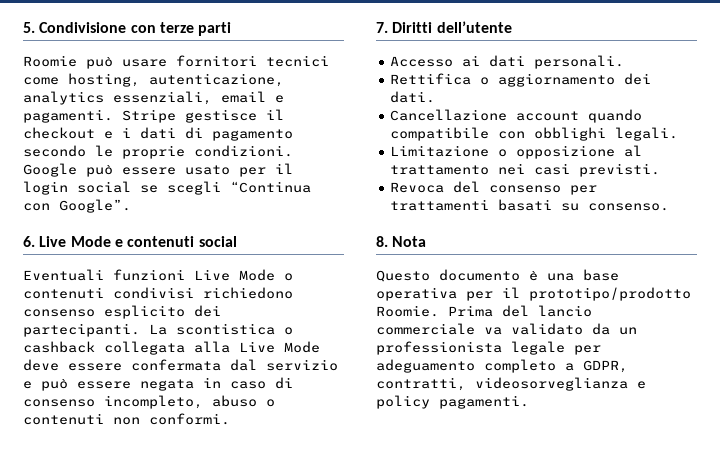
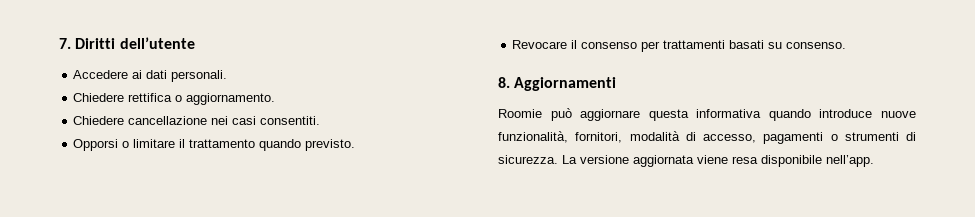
- 5. Condivisione con terze parti
- Roomie può usare fornitori tecnici come hosting, autenticazione, analytics essenziali, email e pagamenti. Stripe gestisce il checkout e i dati di pagamento secondo le proprie condizioni. Google può essere usato per il login social se scegli “Continua con Google”.
- 6. Live Mode e contenuti social
- Eventuali funzioni Live Mode o contenuti condivisi richiedono consenso esplicito dei partecipanti. La scontistica o cashback collegata alla Live Mode deve essere confermata dal servizio e può essere negata in caso di consenso incompleto, abuso o contenuti non conformi.
- Accesso ai dati personali.
+ Accedere ai dati personali.
- Rettifica o aggiornamento dei dati.
- Cancellazione account quando compatibile con obblighi legali.
- Limitazione o opposizione al trattamento nei casi previsti.
- Revoca del consenso per trattamenti basati su consenso.
+ Chiedere rettifica o aggiornamento.
+ Chiedere cancellazione nei casi consentiti.
+ Opporsi o limitare il trattamento quando previsto.
+ Revocare il consenso per trattamenti basati su consenso.
- 8. Nota
- Questo documento è una base operativa per il prototipo/prodotto Roomie. Prima del lancio commerciale va validato da un professionista legale per adeguamento completo a GDPR, contratti, videosorveglianza e policy pagamenti.
+ 8. Aggiornamenti
+ Roomie può aggiornare questa informativa quando introduce nuove funzionalità, fornitori, modalità di accesso, pagamenti o strumenti di sicurezza. La versione aggiornata viene resa disponibile nell’app.

